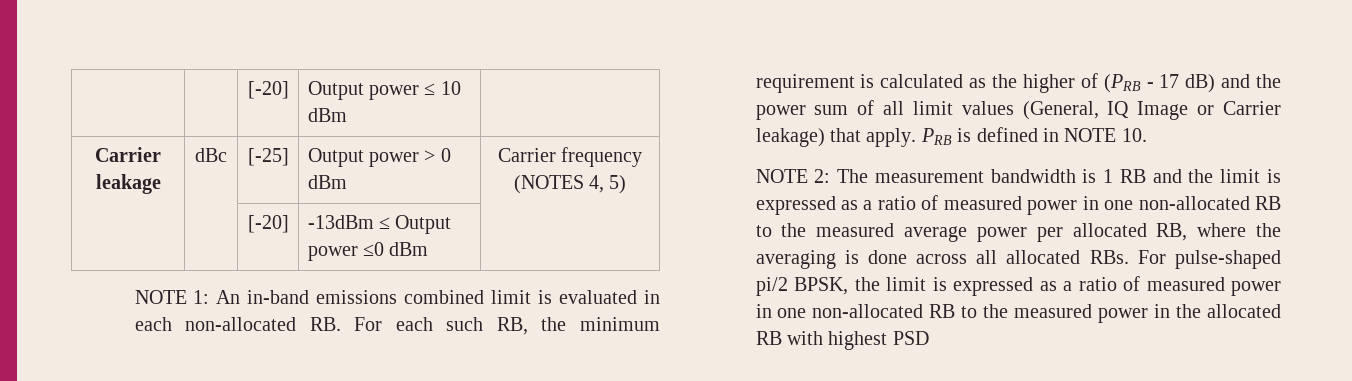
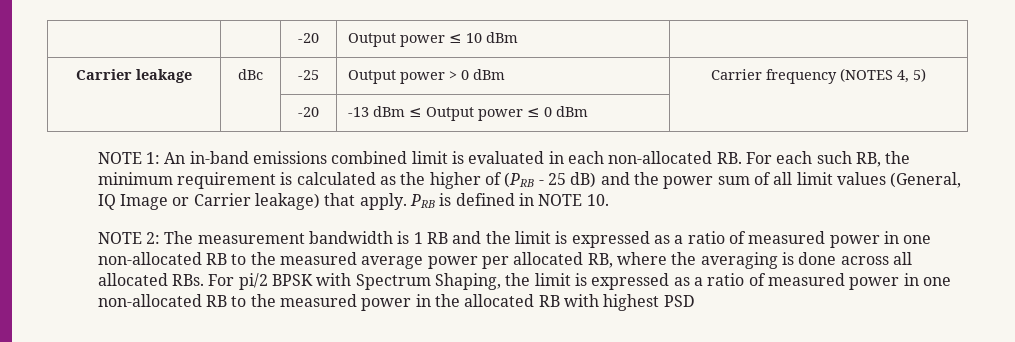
- | | [-20] | Output power ≤ 10 dBm |
+ | | -20 | Output power ≤ 10 dBm |
- Carrier leakage | dBc | [-25] | Output power > 0 dBm | Carrier frequency (NOTES 4, 5)
+ Carrier leakage | dBc | -25 | Output power > 0 dBm | Carrier frequency (NOTES 4, 5)
- | | [-20] | -13dBm ≤ Output power ≤0 dBm |
+ | | -20 | -13 dBm ≤ Output power ≤ 0 dBm |
- NOTE 1: An in-band emissions combined limit is evaluated in each non-allocated RB. For each such RB, the minimum requirement is calculated as the higher of (PRB - 17 dB) and the power sum of all limit values (General, IQ Image or Carrier leakage) that apply.
+ NOTE 1: An in-band emissions combined limit is evaluated in each non-allocated RB. For each such RB, the minimum requirement is calculated as the higher of (PRB - 25 dB) and the power sum of all limit values (General, IQ Image or Carrier leakage) that apply.
- The measurement bandwidth is 1 RB and the limit is expressed as a ratio of measured power in one non-allocated RB to the measured average power per allocated RB, where the averaging is done across all allocated RBs. For pulse-shaped pi/2 BPSK, the limit is expressed as a ratio of measured power in one non-allocated RB to the measured power in the allocated RB with highest PSD
+ The measurement bandwidth is 1 RB and the limit is expressed as a ratio of measured power in one non-allocated RB to the measured average power per allocated RB, where the averaging is done across all allocated RBs. For pi/2 BPSK with Spectrum Shaping, the limit is expressed as a ratio of measured power in one non-allocated RB to the measured power in the allocated RB with highest PSD

